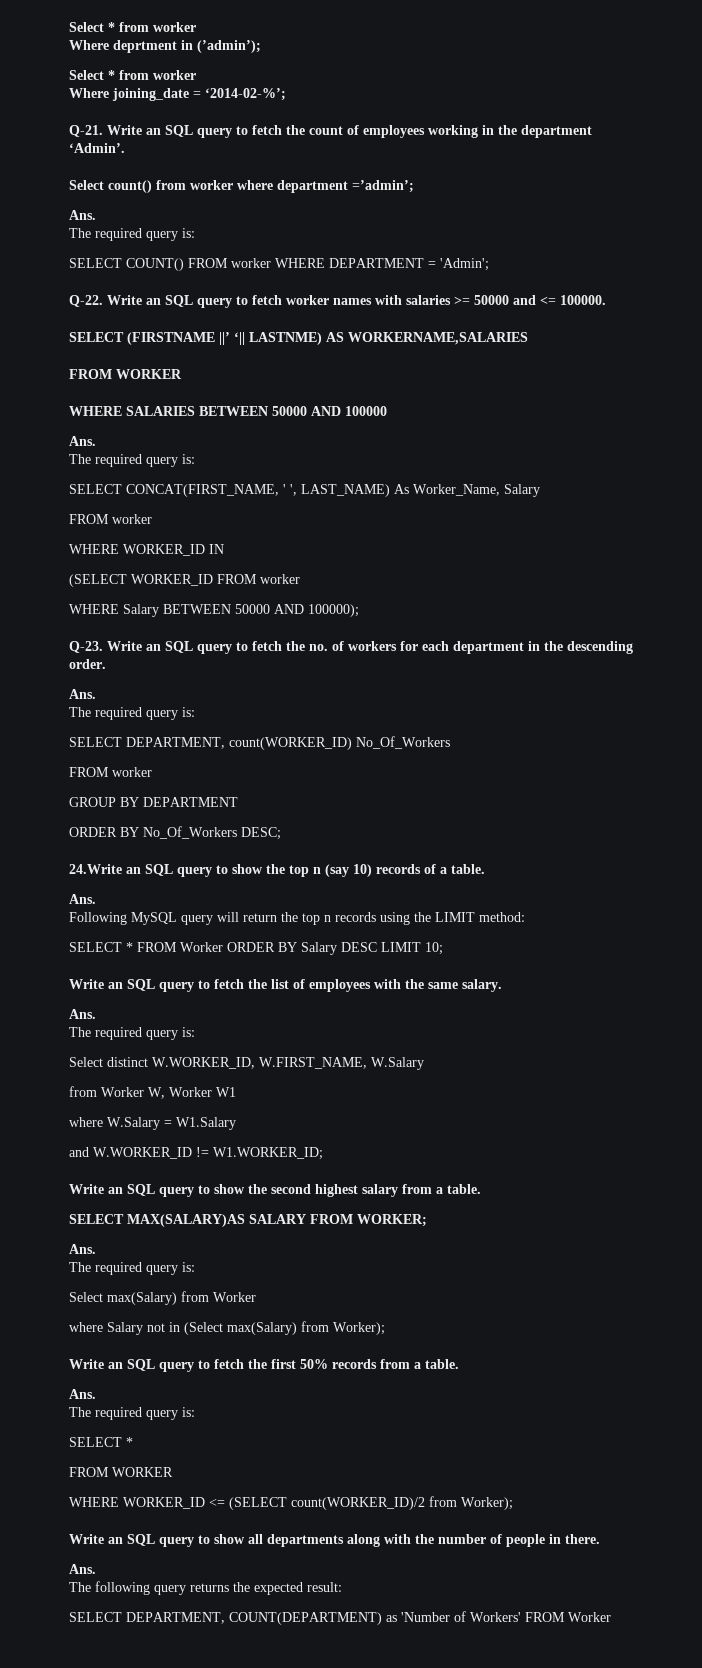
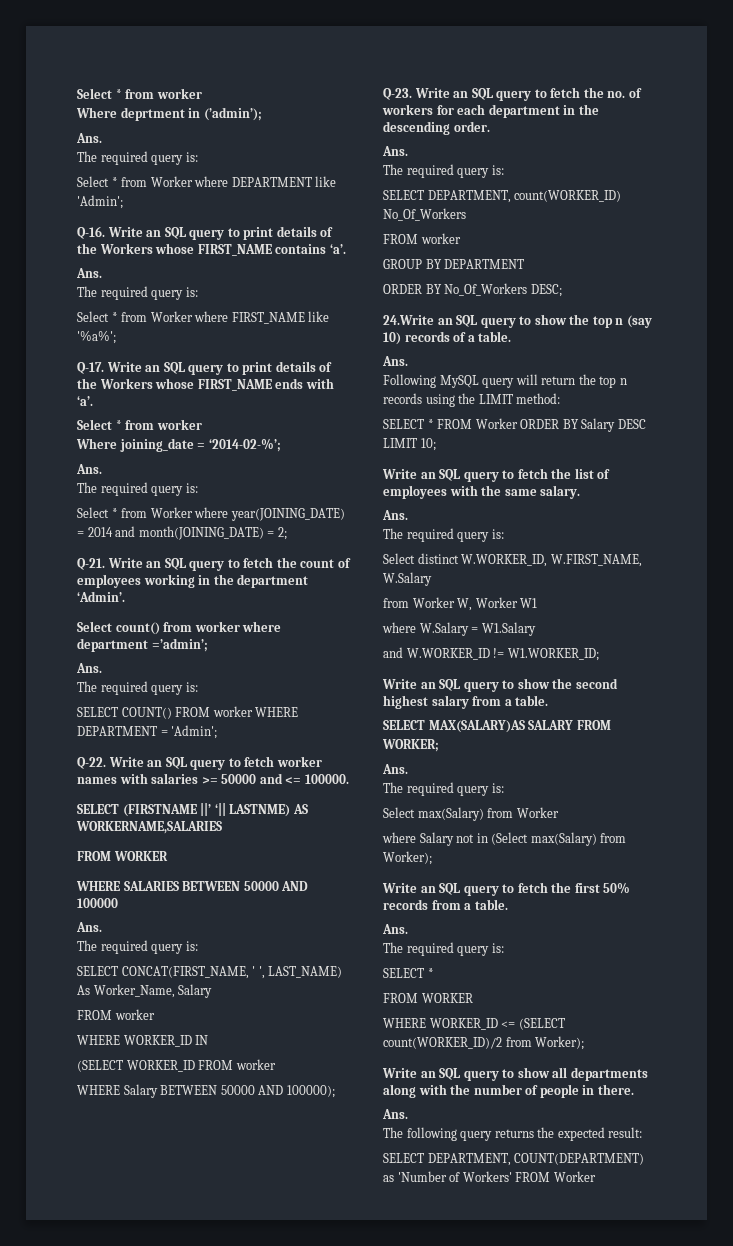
  Where deprtment in (’admin’);
+ Ans.
+ The required query is:
+ Select * from Worker where DEPARTMENT like 'Admin';
+ Q-16. Write an SQL query to print details of the Workers whose FIRST_NAME contains ‘a’.
+ Ans.
+ The required query is:
+ Select * from Worker where FIRST_NAME like '%a%';
+ Q-17. Write an SQL query to print details of the Workers whose FIRST_NAME ends with ‘a’.
  Where joining_date = ‘2014-02-%’;
+ Ans.
+ The required query is:
+ Select * from Worker where year(JOINING_DATE) = 2014 and month(JOINING_DATE) = 2;

